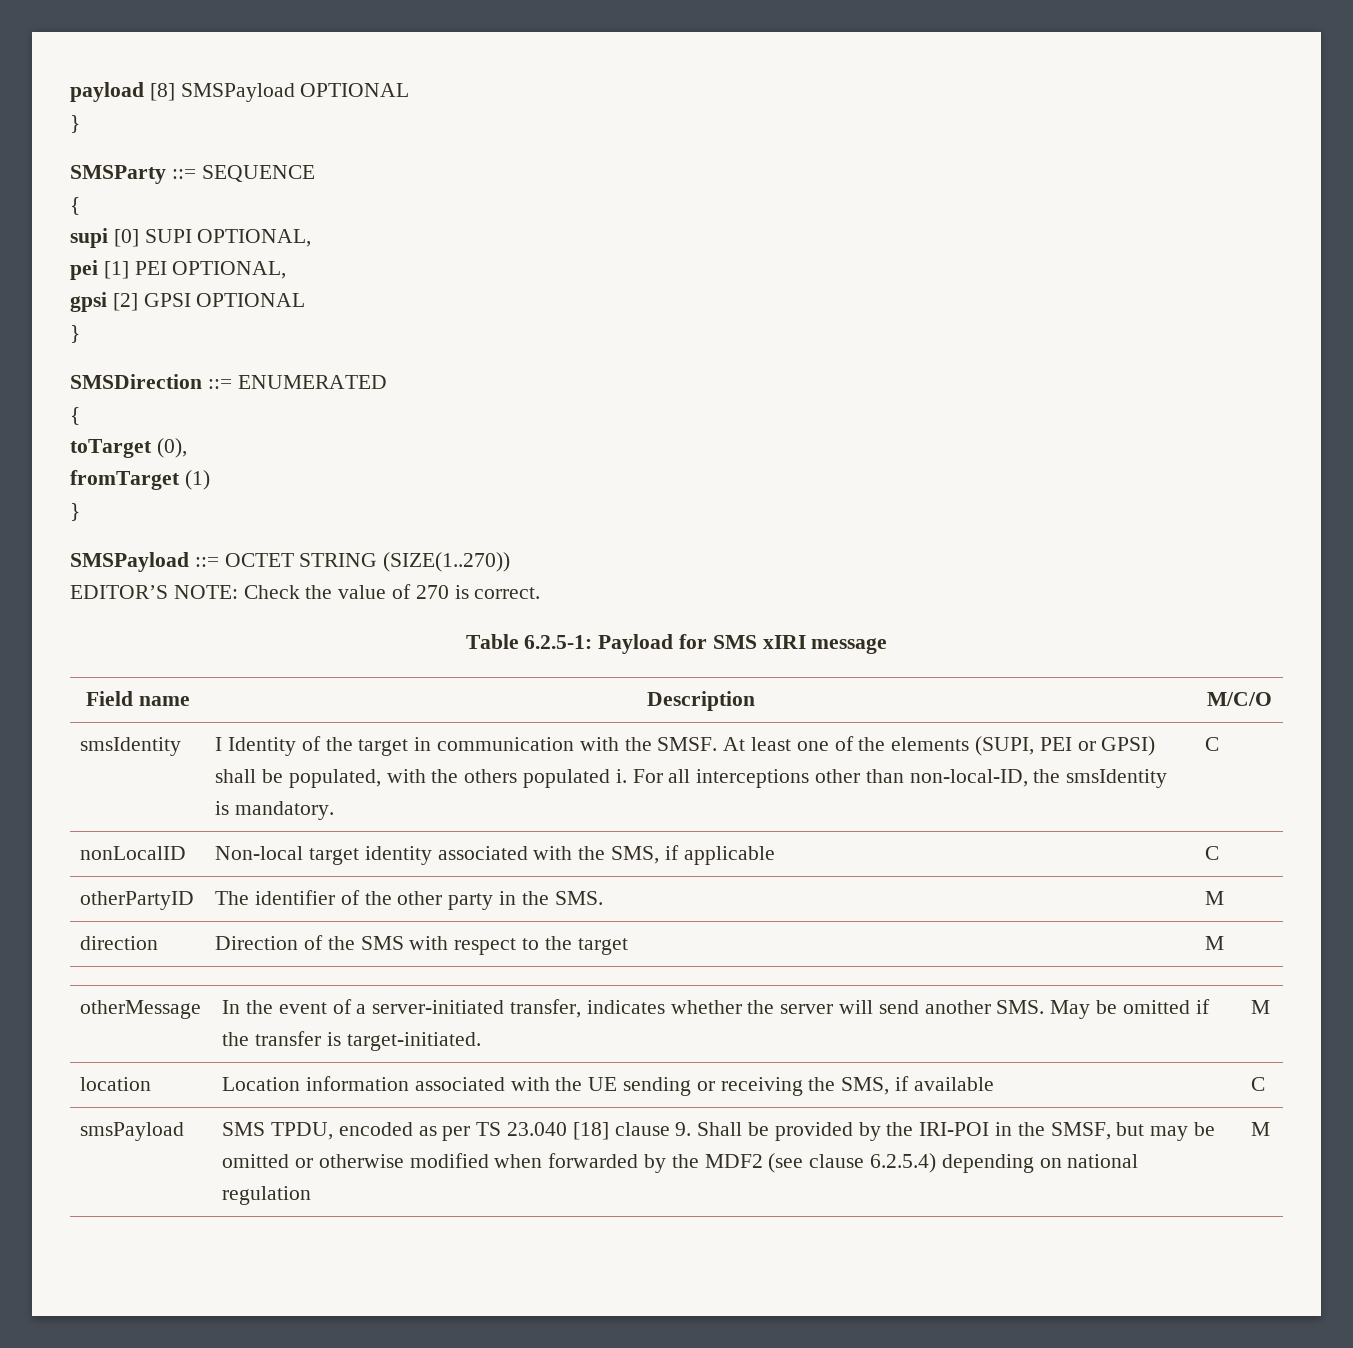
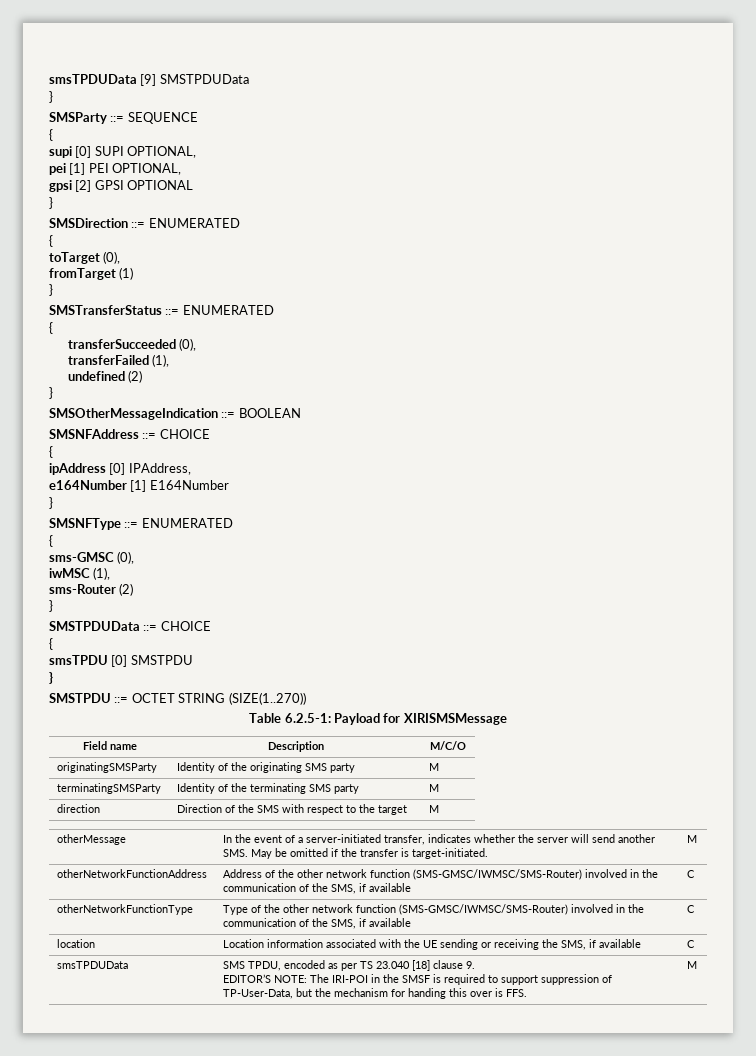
- payload [8] SMSPayload OPTIONAL
+ smsTPDUData [9] SMSTPDUData
- SMSPayload ::= OCTET STRING (SIZE(1..270))
- EDITOR’S NOTE: Check the value of 270 is correct.
+ SMSTransferStatus ::= ENUMERATED
+ {
+ transferSucceeded (0),
+ transferFailed (1),
+ undefined (2)
+ }
+ SMSOtherMessageIndication ::= BOOLEAN
+ SMSNFAddress ::= CHOICE
+ {
+ ipAddress [0] IPAddress,
+ e164Number [1] E164Number
+ }
+ SMSNFType ::= ENUMERATED
+ {
+ sms-GMSC (0),
+ iwMSC (1),
+ sms-Router (2)
+ }
+ SMSTPDUData ::= CHOICE
+ {
+ smsTPDU [0] SMSTPDU
+ }
+ SMSTPDU ::= OCTET STRING (SIZE(1..270))
- Table 6.2.5-1: Payload for SMS xIRI message
+ Table 6.2.5-1: Payload for XIRISMSMessage
- smsIdentity | I Identity of the target in communication with the SMSF. At least one of the elements (SUPI, PEI or GPSI) shall be populated, with the others populated i. For all interceptions other than non-local-ID, the smsIdentity is mandatory. | C
- nonLocalID | Non-local target identity associated with the SMS, if applicable | C
- otherPartyID | The identifier of the other party in the SMS. | M
+ originatingSMSParty | Identity of the originating SMS party | M
+ terminatingSMSParty | Identity of the terminating SMS party | M
+ otherNetworkFunctionAddress | Address of the other network function (SMS-GMSC/IWMSC/SMS-Router) involved in the communication of the SMS, if available | C
+ otherNetworkFunctionType | Type of the other network function (SMS-GMSC/IWMSC/SMS-Router) involved in the communication of the SMS, if available | C
- smsPayload | SMS TPDU, encoded as per TS 23.040 [18] clause 9. Shall be provided by the IRI-POI in the SMSF, but may be omitted or otherwise modified when forwarded by the MDF2 (see clause 6.2.5.4) depending on national regulation | M
+ smsTPDUData | SMS TPDU, encoded as per TS 23.040 [18] clause 9.
+ EDITOR’S NOTE: The IRI-POI in the SMSF is required to support suppression of TP-User-Data, but the mechanism for handing this over is FFS. | M

